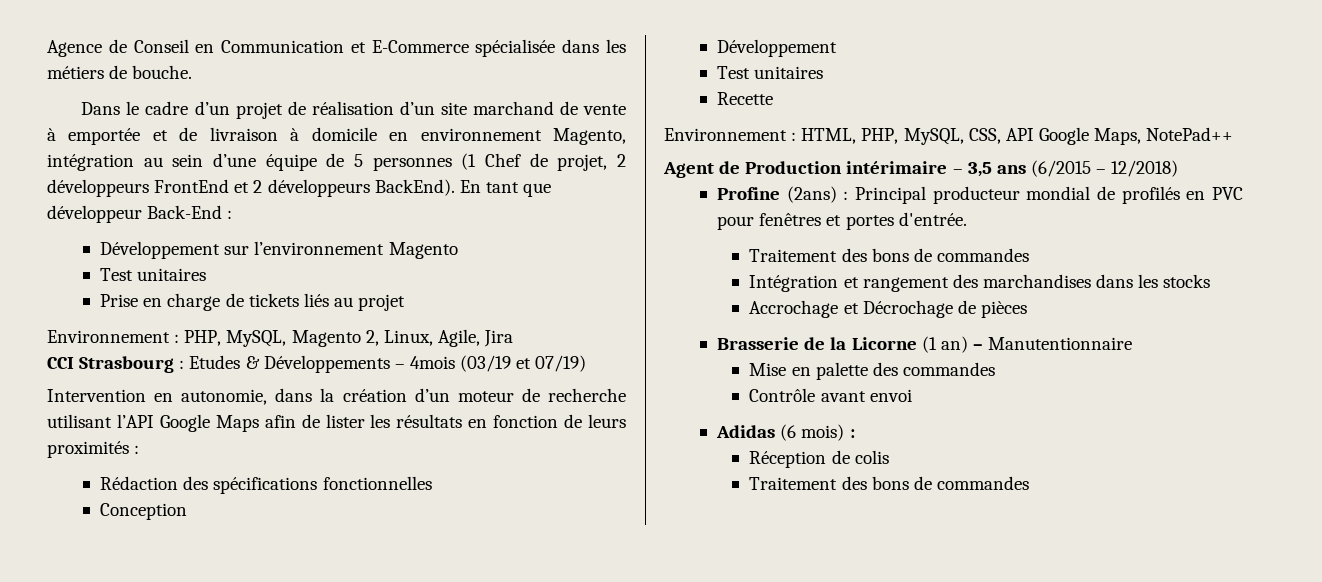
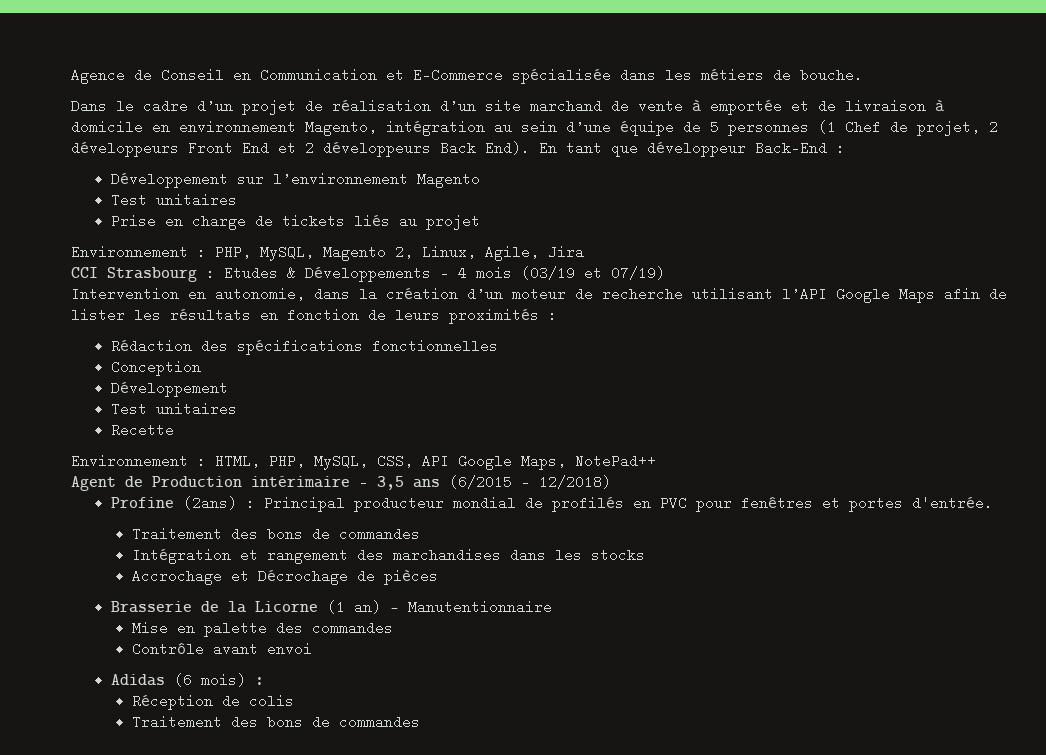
- Dans le cadre d’un projet de réalisation d’un site marchand de vente à emportée et de livraison à domicile en environnement Magento, intégration au sein d’une équipe de 5 personnes (1 Chef de projet, 2 développeurs FrontEnd et 2 développeurs BackEnd).
+ Dans le cadre d’un projet de réalisation d’un site marchand de vente à emportée et de livraison à domicile en environnement Magento, intégration au sein d’une équipe de 5 personnes (1 Chef de projet, 2 développeurs Front End et 2 développeurs Back End).
- CCI Strasbourg : Etudes & Développements – 4mois (03/19 et 07/19)
+ CCI Strasbourg : Etudes & Développements – 4 mois (03/19 et 07/19)

